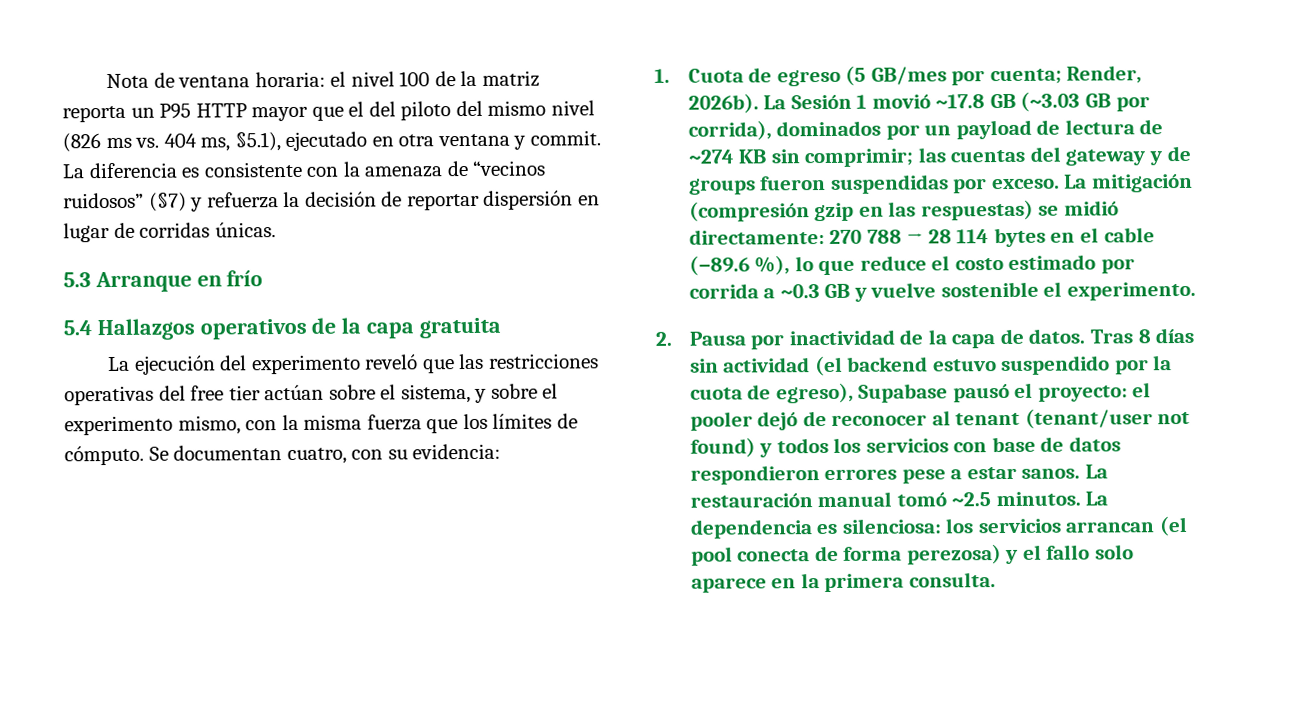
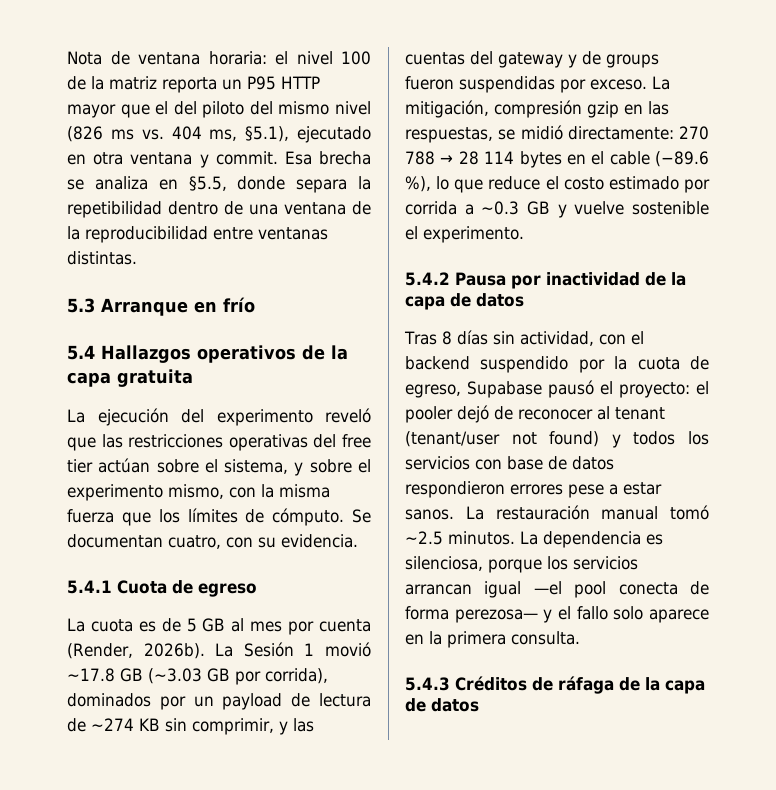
- La diferencia es consistente con la amenaza de “vecinos ruidosos” (§7) y refuerza la decisión de reportar dispersión en lugar de corridas únicas.
+ Esa brecha se analiza en §5.5, donde separa la repetibilidad dentro de una ventana de la reproducibilidad entre ventanas distintas.
- Se documentan cuatro, con su evidencia:
- 1. Cuota de egreso (5 GB/mes por cuenta; Render, 2026b).
+ Se documentan cuatro, con su evidencia.
+ 5.4.1 Cuota de egreso
+ La cuota es de 5 GB al mes por cuenta (Render, 2026b).
- La Sesión 1 movió ~17.8 GB (~3.03 GB por corrida), dominados por un payload de lectura de ~274 KB sin comprimir; las cuentas del gateway y de groups fueron suspendidas por exceso.
+ La Sesión 1 movió ~17.8 GB (~3.03 GB por corrida), dominados por un payload de lectura de ~274 KB sin comprimir, y las cuentas del gateway y de groups fueron suspendidas por exceso.
- La mitigación (compresión gzip en las respuestas) se midió directamente: 270 788 → 28 114 bytes en el cable (−89.6 %), lo que reduce el costo estimado por corrida a ~0.3 GB y vuelve sostenible el experimento.
+ La mitigación, compresión gzip en las respuestas, se midió directamente: 270 788 → 28 114 bytes en el cable (−89.6 %), lo que reduce el costo estimado por corrida a ~0.3 GB y vuelve sostenible el experimento.
- 2. Pausa por inactividad de la capa de datos. Tras 8 días sin actividad (el backend estuvo suspendido por la cuota de egreso), Supabase pausó el proyecto: el pooler dejó de reconocer al tenant (tenant/user not found) y todos los servicios con base de datos respondieron errores pese a estar sanos.
+ 5.4.2 Pausa por inactividad de la capa de datos
+ Tras 8 días sin actividad, con el backend suspendido por la cuota de egreso, Supabase pausó el proyecto: el pooler dejó de reconocer al tenant (tenant/user not found) y todos los servicios con base de datos respondieron errores pese a estar sanos.
- La dependencia es silenciosa: los servicios arrancan (el pool conecta de forma perezosa) y el fallo solo aparece en la primera consulta.
+ La dependencia es silenciosa, porque los servicios arrancan igual —el pool conecta de forma perezosa— y el fallo solo aparece en la primera consulta.
+ 5.4.3 Créditos de ráfaga de la capa de datos

